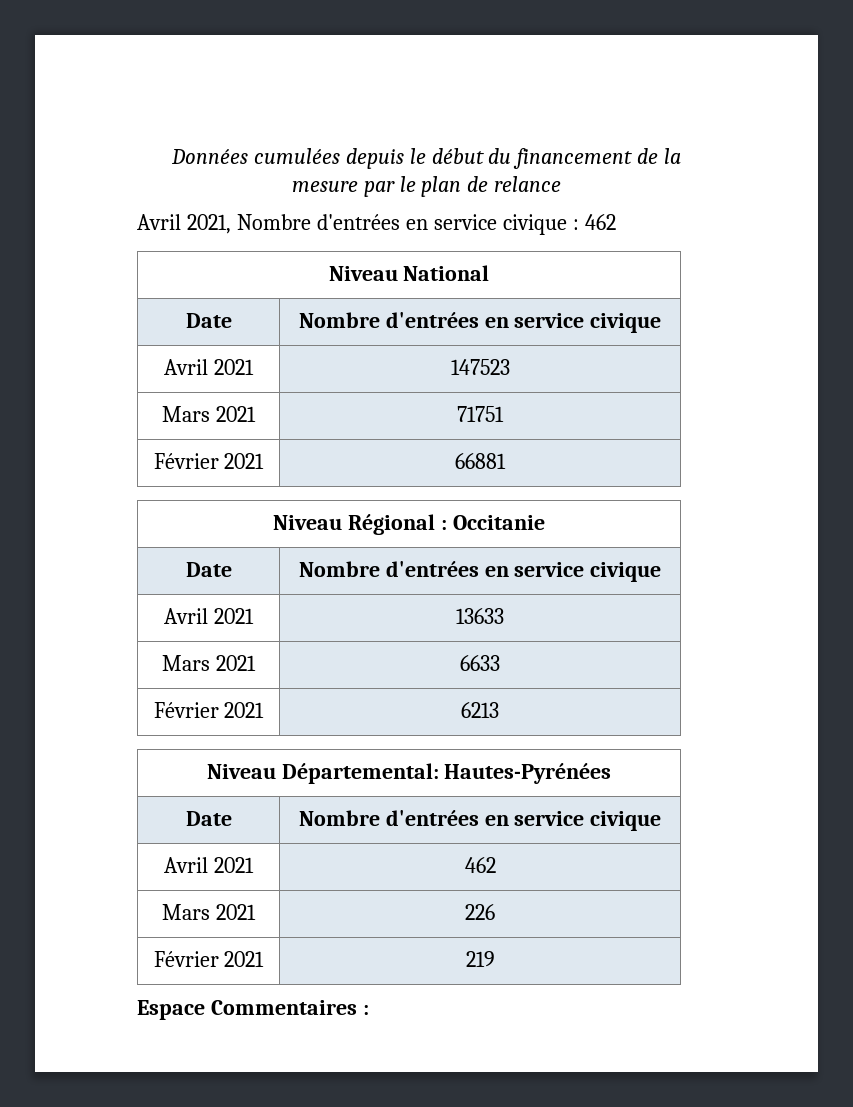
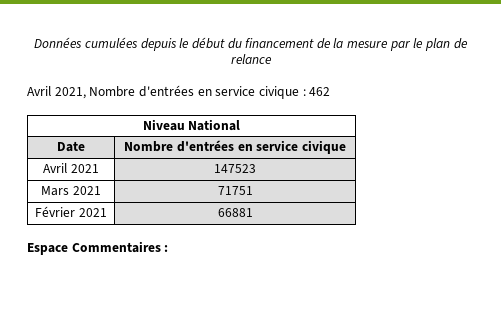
- Niveau Régional : Occitanie
- Date | Nombre d'entrées en service civique
- Avril 2021 | 13633
- Mars 2021 | 6633
- Février 2021 | 6213
- Niveau Départemental: Hautes-Pyrénées
- Date | Nombre d'entrées en service civique
- Avril 2021 | 462
- Mars 2021 | 226
- Février 2021 | 219

